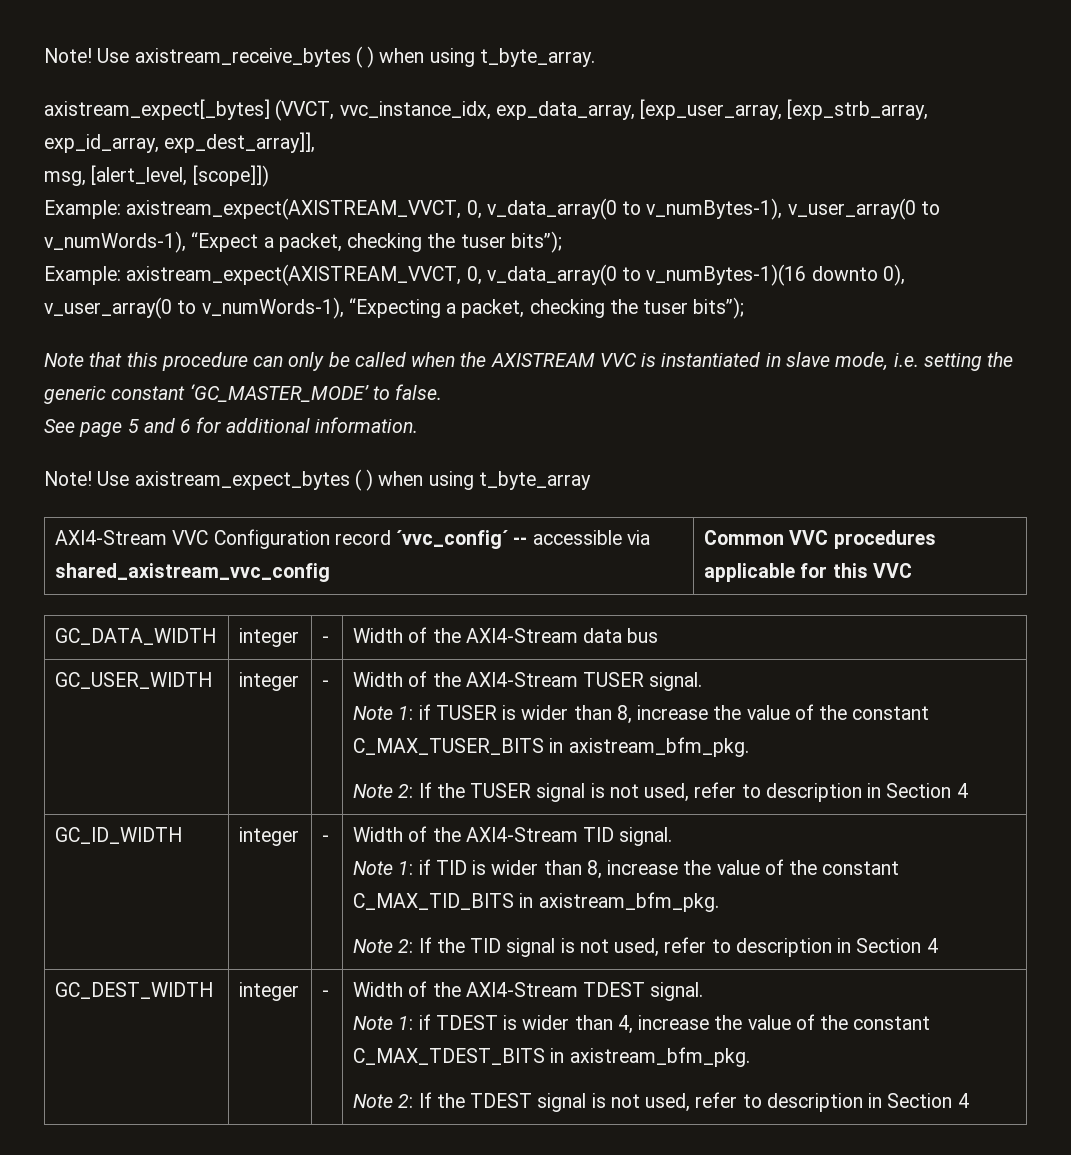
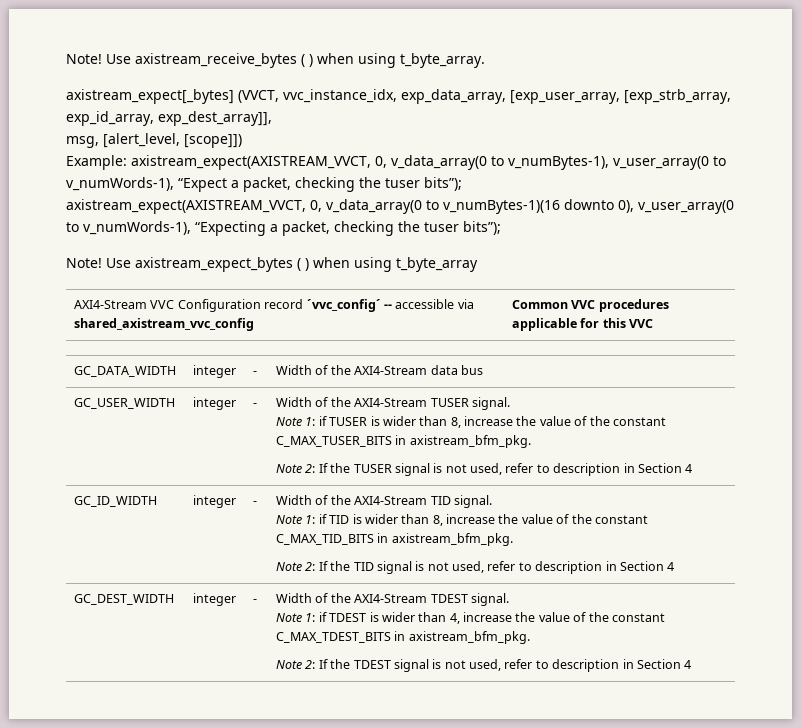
- Example: axistream_expect(AXISTREAM_VVCT, 0, v_data_array(0 to v_numBytes-1)(16 downto 0), v_user_array(0 to v_numWords-1), “Expecting a packet, checking the tuser bits”);
+ axistream_expect(AXISTREAM_VVCT, 0, v_data_array(0 to v_numBytes-1)(16 downto 0), v_user_array(0 to v_numWords-1), “Expecting a packet, checking the tuser bits”);
- Note that this procedure can only be called when the AXISTREAM VVC is instantiated in slave mode, i.e. setting the generic constant ‘GC_MASTER_MODE’ to false.
- See page 5 and 6 for additional information.

